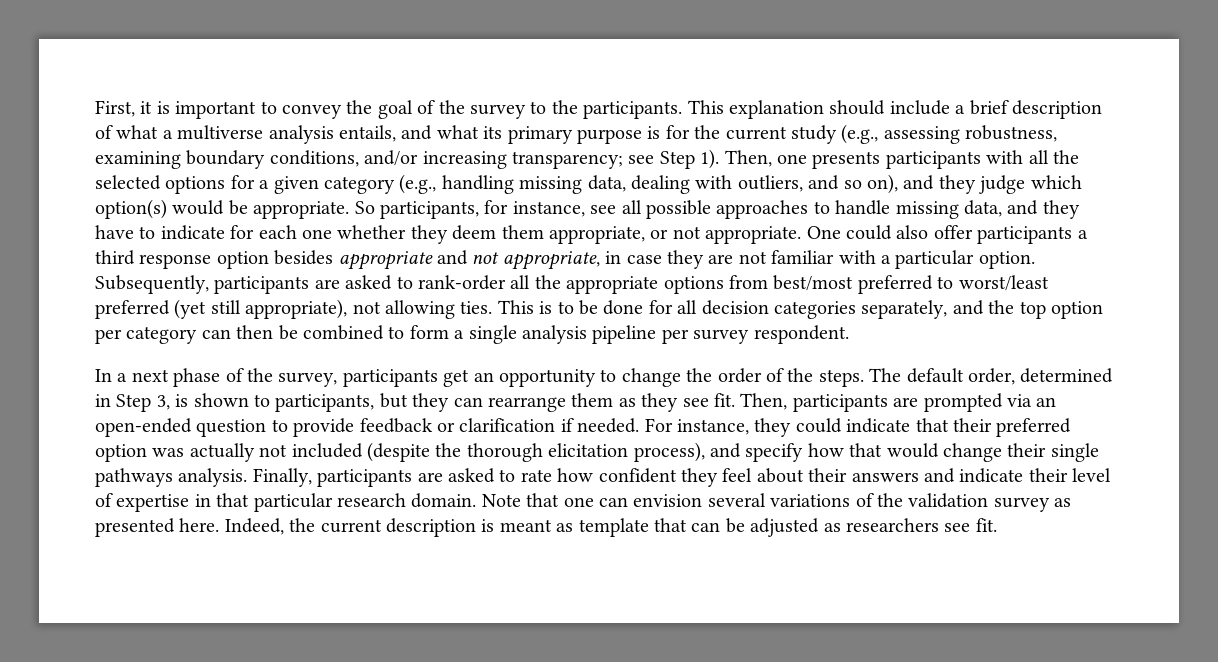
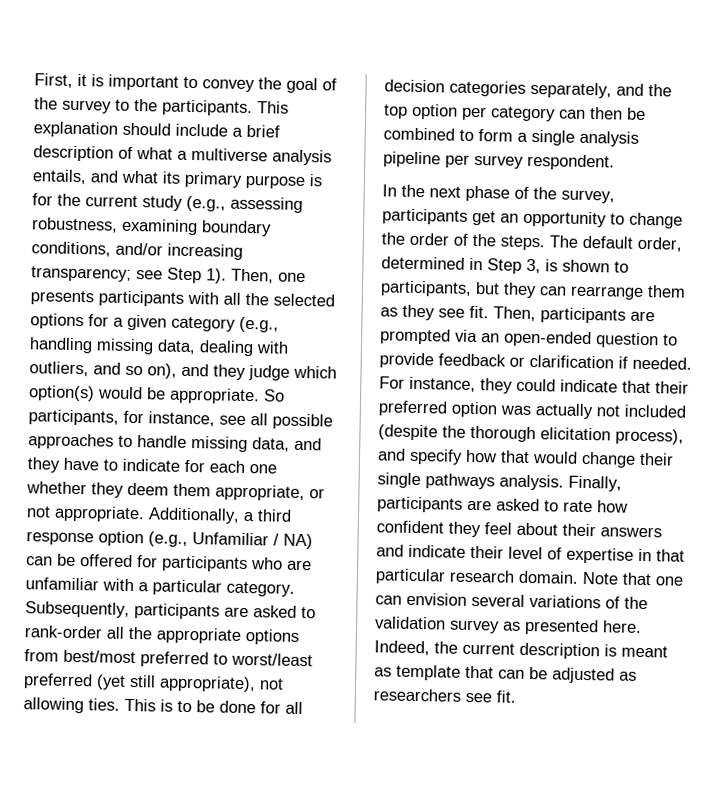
- One could also offer participants a third response option besides appropriate and not appropriate, in case they are not familiar with a particular option.
+ Additionally, a third response option (e.g., Unfamiliar / NA) can be offered for participants who are unfamiliar with a particular category.
- In a next phase of the survey, participants get an opportunity to change the order of the steps.
+ In the next phase of the survey, participants get an opportunity to change the order of the steps.

